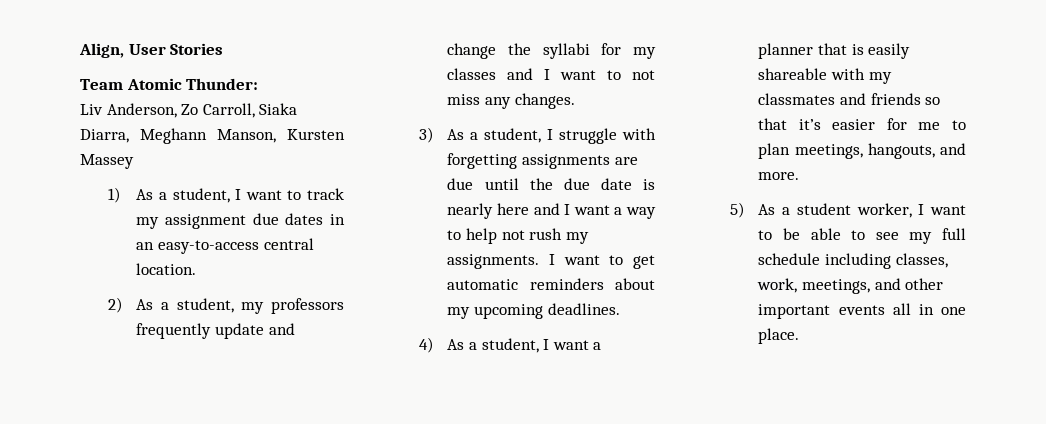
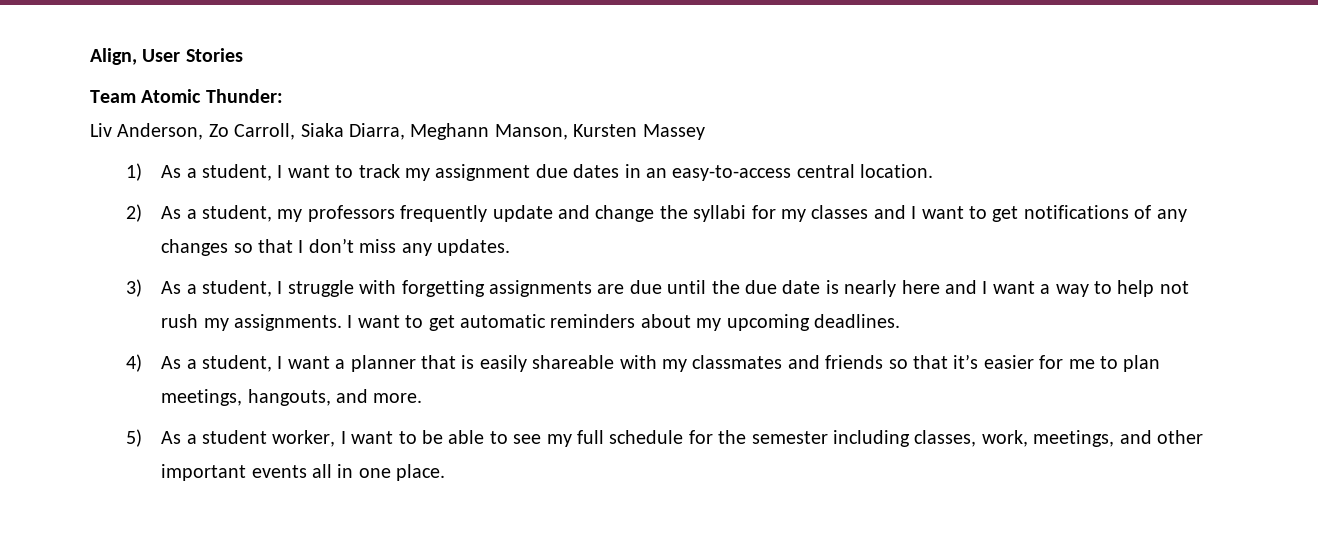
- 2) As a student, my professors frequently update and change the syllabi for my classes and I want to not miss any changes.
+ 2) As a student, my professors frequently update and change the syllabi for my classes and I want to get notifications of any changes so that I don’t miss any updates.
- 5) As a student worker, I want to be able to see my full schedule including classes, work, meetings, and other important events all in one place.
+ 5) As a student worker, I want to be able to see my full schedule for the semester including classes, work, meetings, and other important events all in one place.

